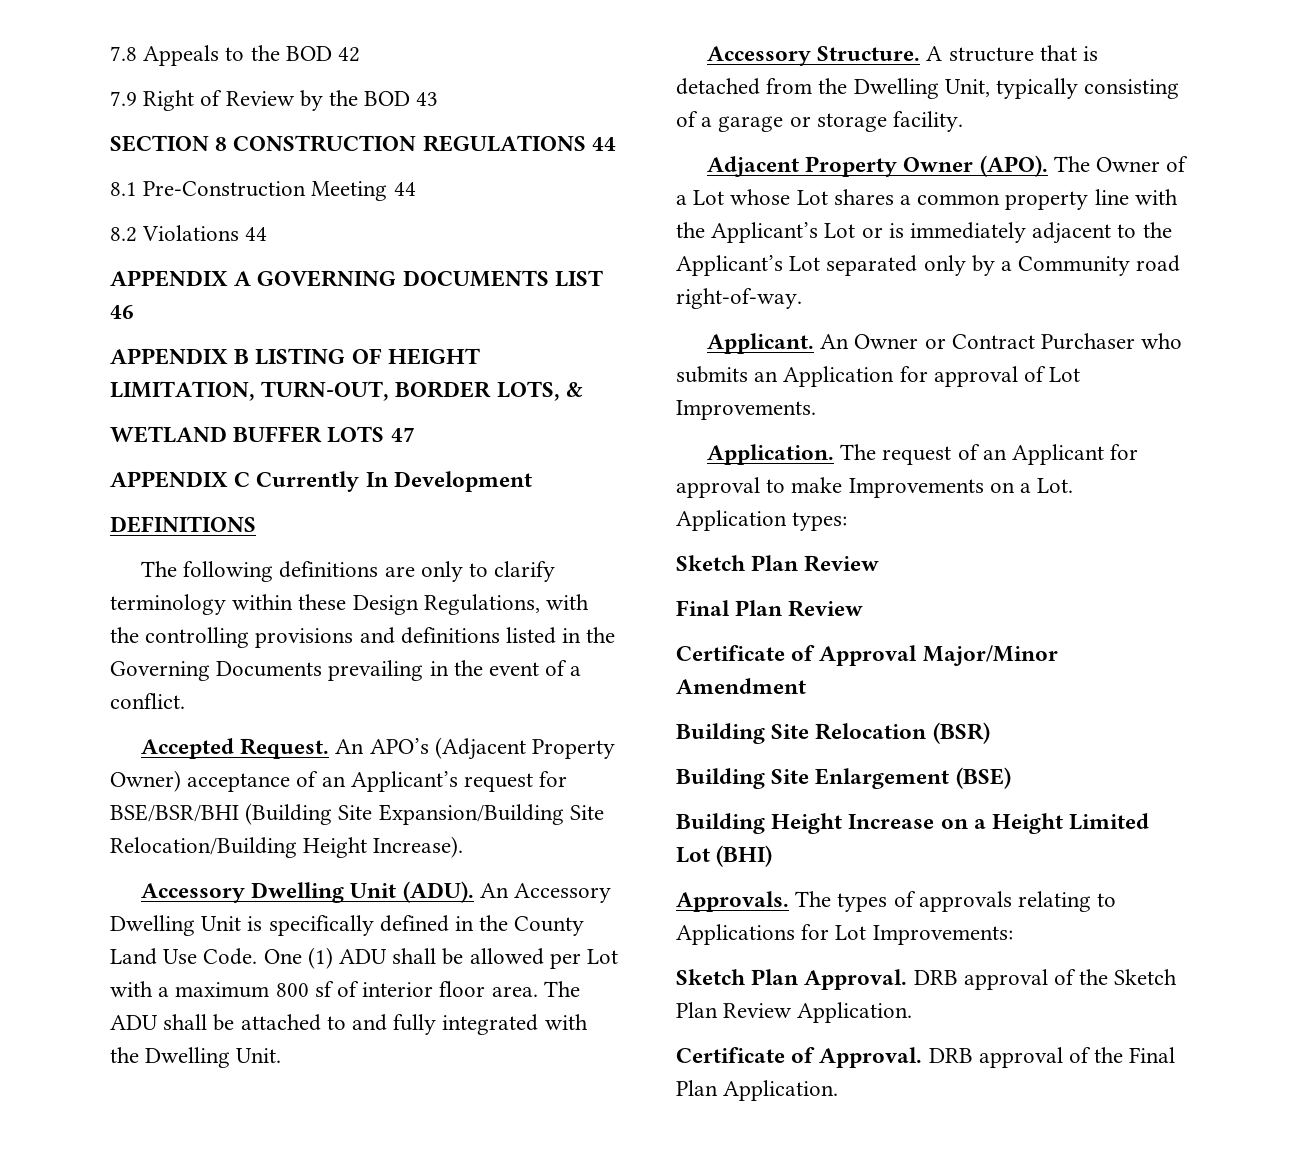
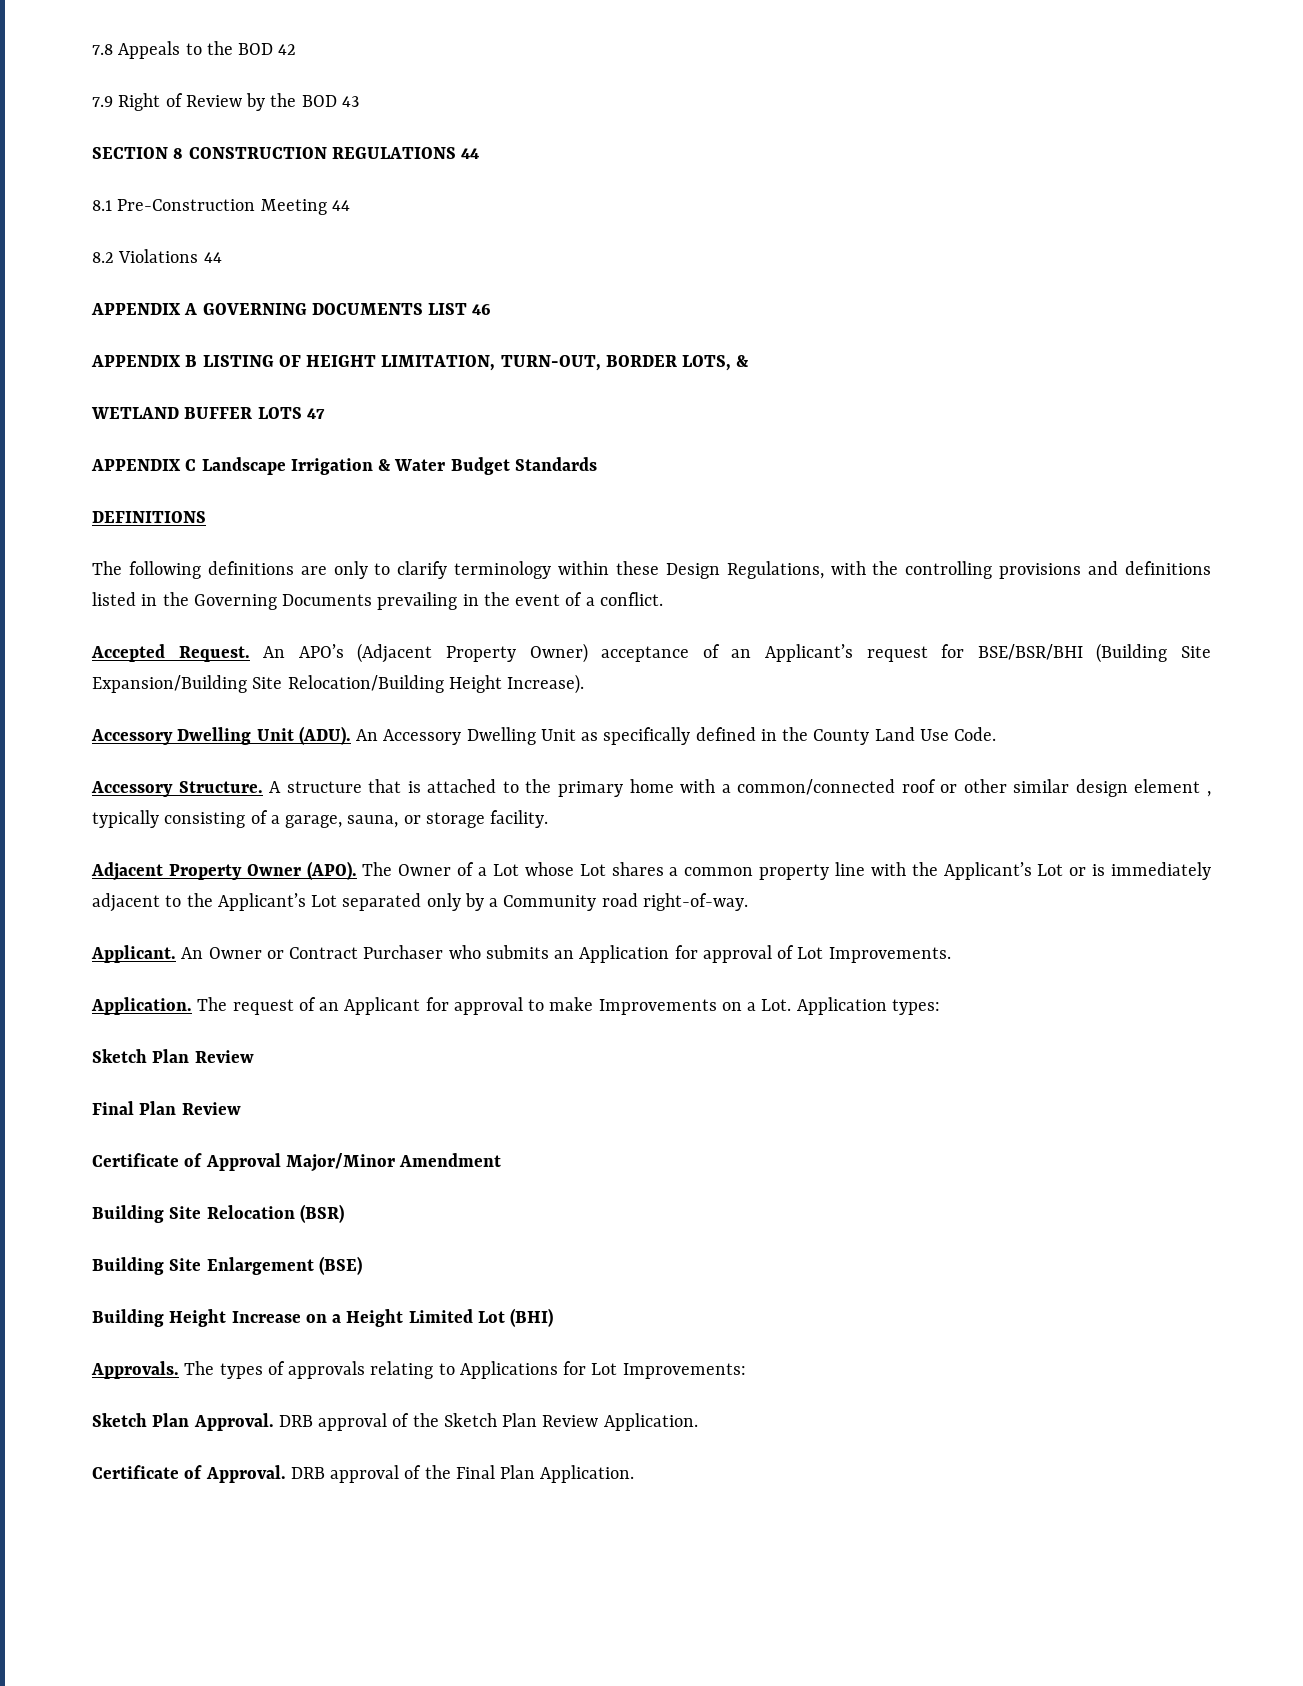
- APPENDIX C Currently In Development
+ APPENDIX C Landscape Irrigation & Water Budget Standards
- An Accessory Dwelling Unit is specifically defined in the County Land Use Code. One (1) ADU shall be allowed per Lot with a maximum 800 sf of interior floor area. The ADU shall be attached to and fully integrated with the Dwelling Unit.
+ An Accessory Dwelling Unit as specifically defined in the County Land Use Code.
- A structure that is detached from the Dwelling Unit, typically consisting of a garage or storage facility.
+ A structure that is attached to the primary home with a common/connected roof or other similar design element , typically consisting of a garage, sauna, or storage facility.

